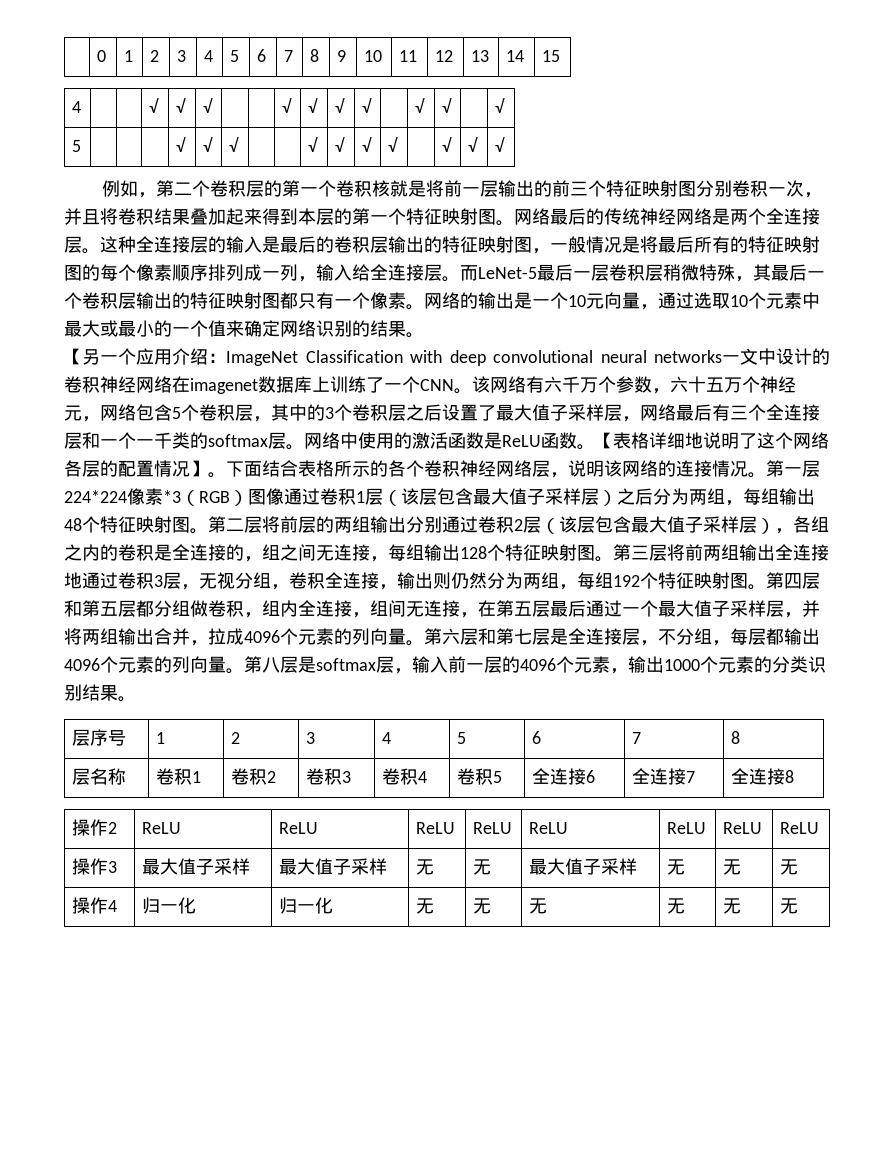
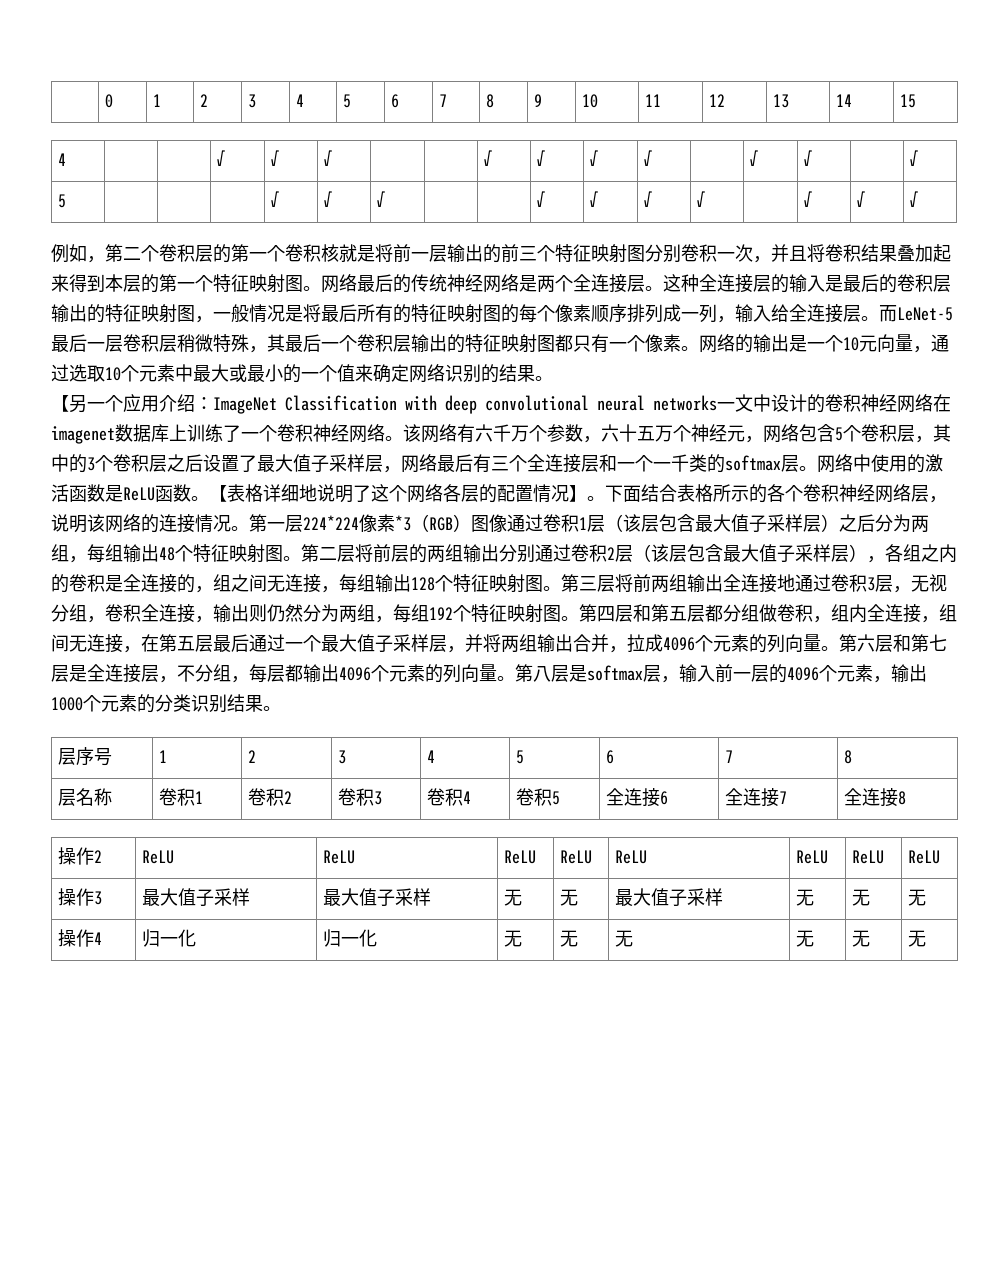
- 【另一个应用介绍：ImageNet Classification with deep convolutional neural networks一文中设计的卷积神经网络在imagenet数据库上训练了一个CNN。
+ 【另一个应用介绍：ImageNet Classification with deep convolutional neural networks一文中设计的卷积神经网络在imagenet数据库上训练了一个卷积神经网络。

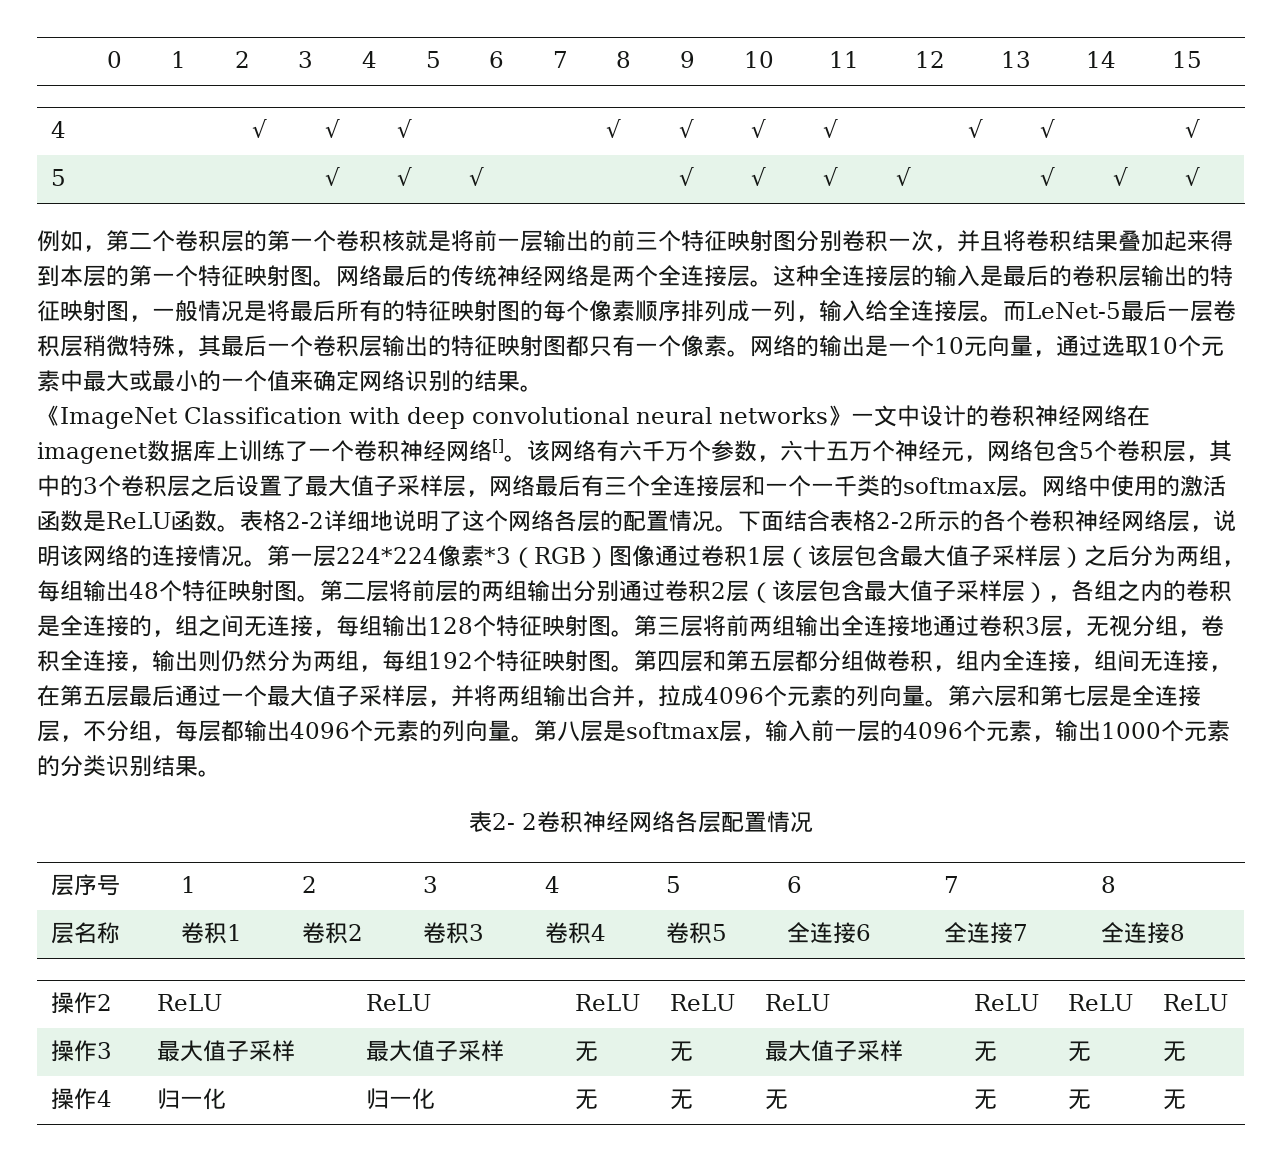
- 【另一个应用介绍：ImageNet Classification with deep convolutional neural networks一文中设计的卷积神经网络在imagenet数据库上训练了一个卷积神经网络。
+ 《ImageNet Classification with deep convolutional neural networks》一文中设计的卷积神经网络在imagenet数据库上训练了一个卷积神经网络[]。
- 【表格详细地说明了这个网络各层的配置情况】。
+ 表格2-2详细地说明了这个网络各层的配置情况。
- 下面结合表格所示的各个卷积神经网络层，说明该网络的连接情况。
+ 下面结合表格2-2所示的各个卷积神经网络层，说明该网络的连接情况。
+ 表2- 2卷积神经网络各层配置情况

